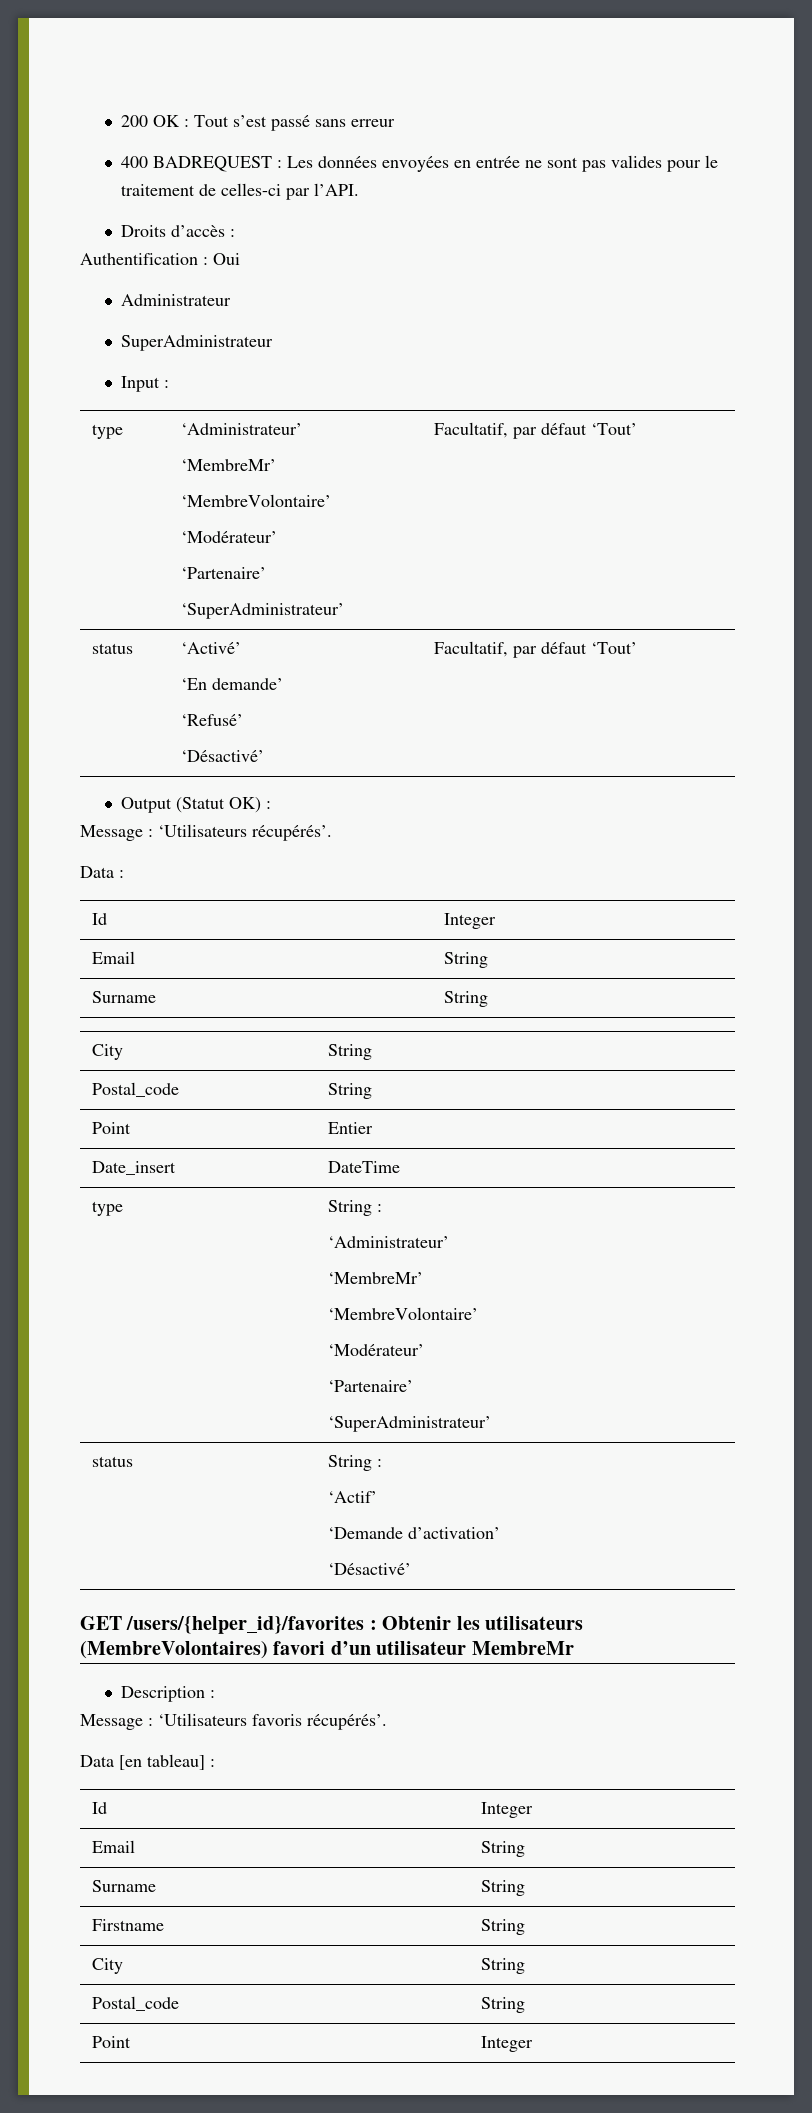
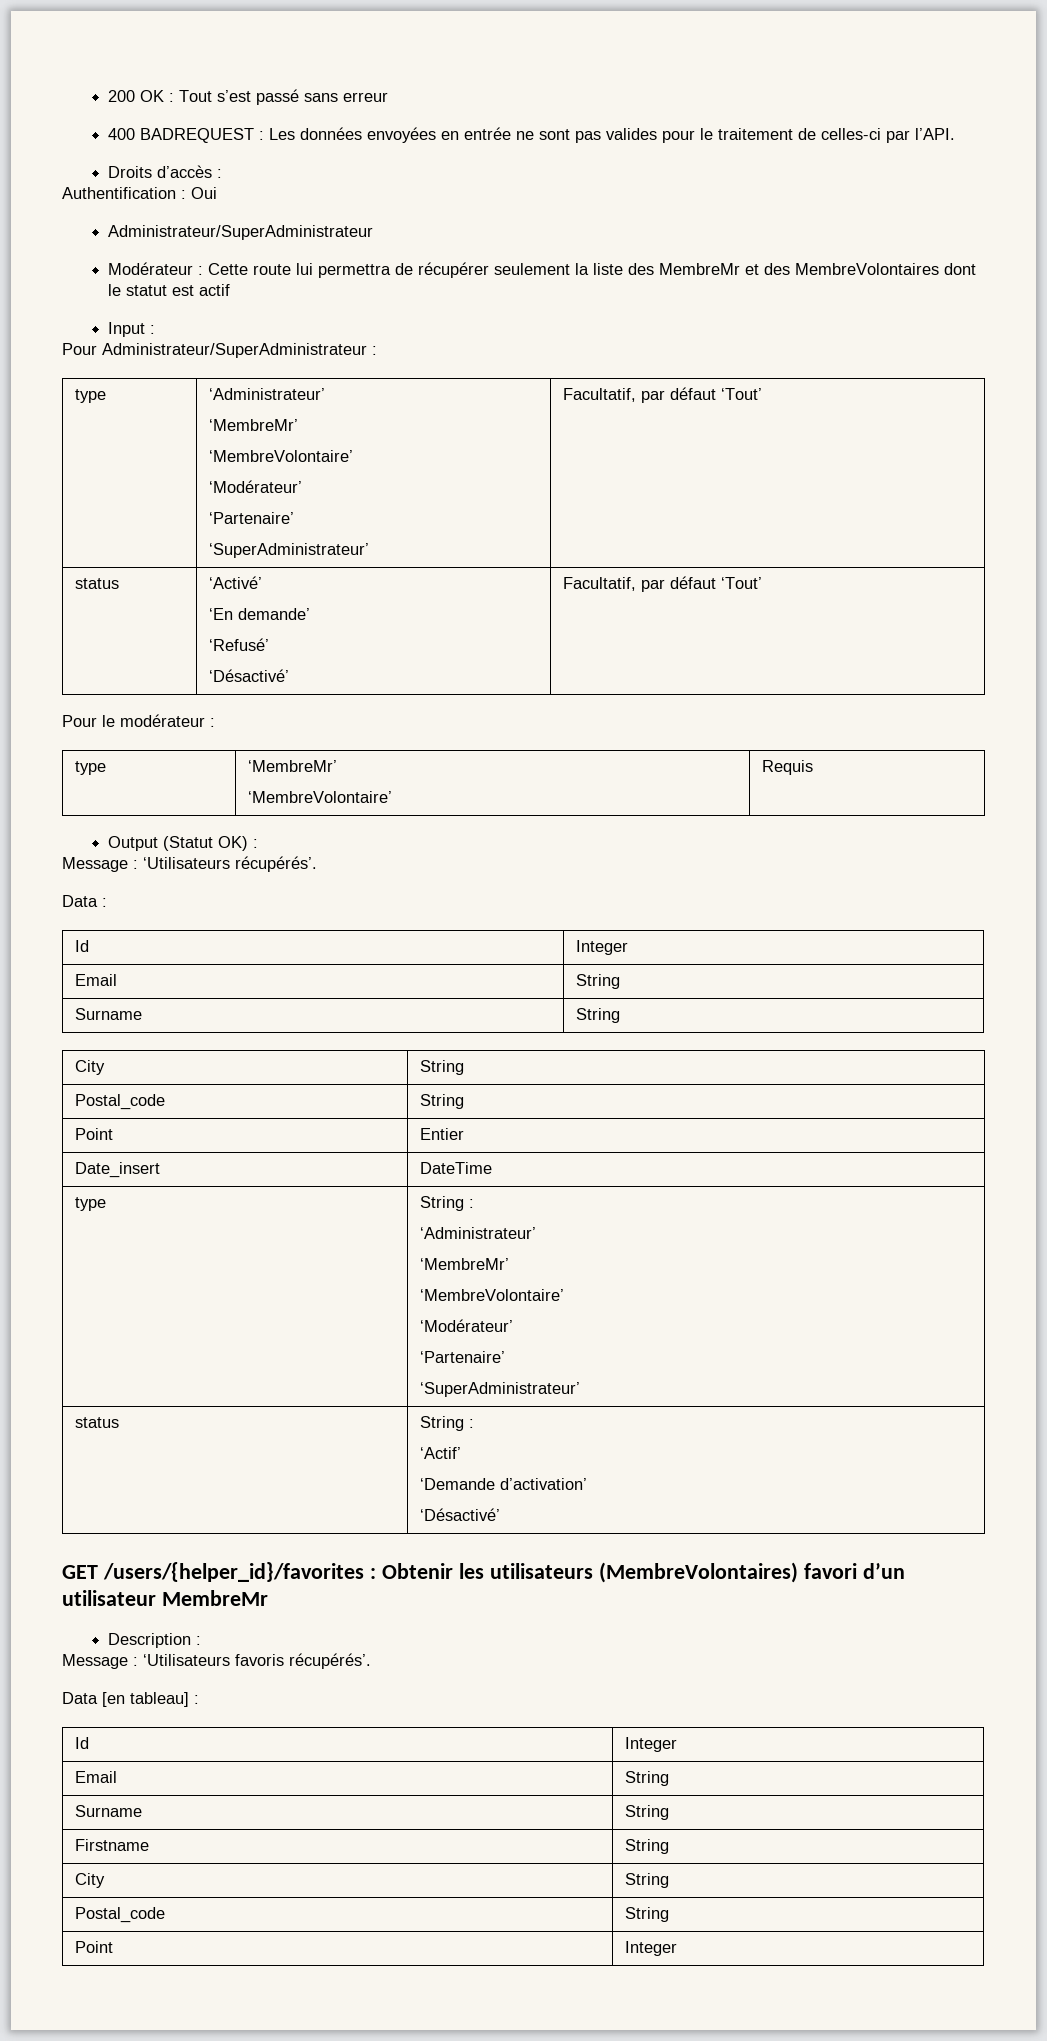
  Authentification : Oui
- Administrateur
- SuperAdministrateur
+ Administrateur/SuperAdministrateur
+ Modérateur : Cette route lui permettra de récupérer seulement la liste des MembreMr et des MembreVolontaires dont le statut est actif
+ Pour Administrateur/SuperAdministrateur :
+ Pour le modérateur :
+ type | ‘MembreMr’
+ ‘MembreVolontaire’ | Requis

